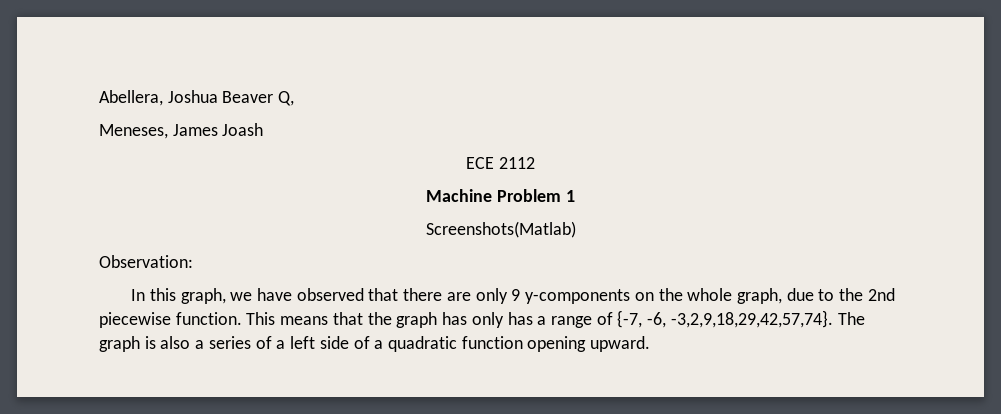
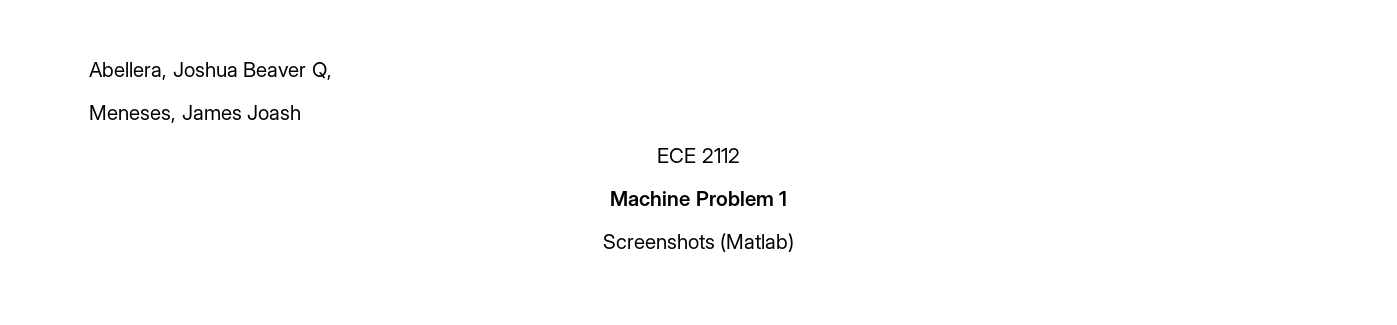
- Screenshots(Matlab)
- Observation:
- In this graph, we have observed that there are only 9 y-components on the whole graph, due to the 2nd piecewise function. This means that the graph has only has a range of {-7, -6, -3,2,9,18,29,42,57,74}. The graph is also a series of a left side of a quadratic function opening upward.
+ Screenshots (Matlab)

